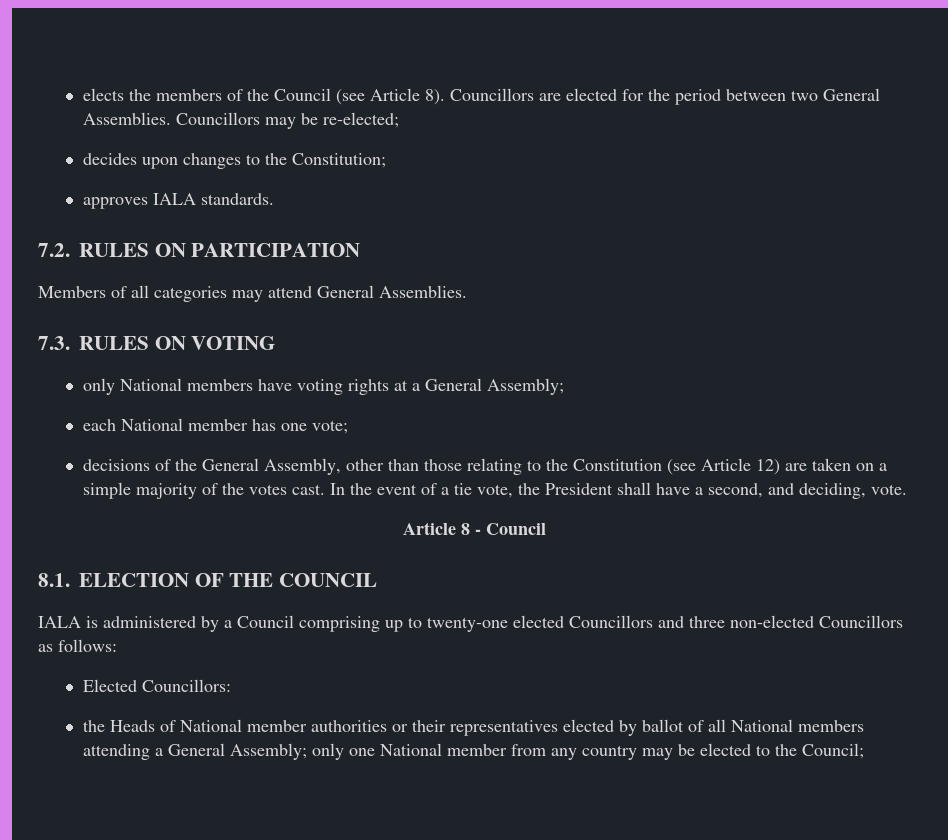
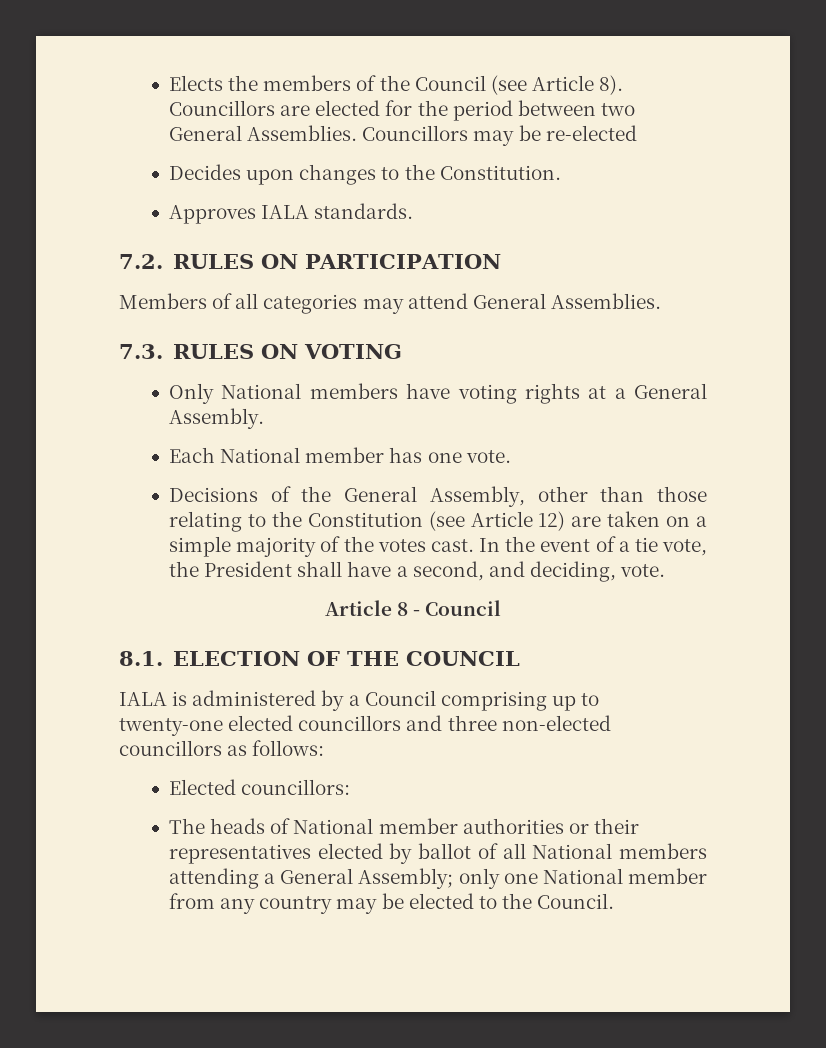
- elects the members of the Council (see Article 8).
+ Elects the members of the Council (see Article 8).
- Councillors may be re-elected;
- decides upon changes to the Constitution;
- approves IALA standards.
+ Councillors may be re-elected
+ Decides upon changes to the Constitution.
+ Approves IALA standards.
- only National members have voting rights at a General Assembly;
- each National member has one vote;
- decisions of the General Assembly, other than those relating to the Constitution (see Article 12) are taken on a simple majority of the votes cast.
+ Only National members have voting rights at a General Assembly.
+ Each National member has one vote.
+ Decisions of the General Assembly, other than those relating to the Constitution (see Article 12) are taken on a simple majority of the votes cast.
- IALA is administered by a Council comprising up to twenty-one elected Councillors and three non-elected Councillors as follows:
+ IALA is administered by a Council comprising up to twenty-one elected councillors and three non-elected councillors as follows:
- Elected Councillors:
- the Heads of National member authorities or their representatives elected by ballot of all National members attending a General Assembly; only one National member from any country may be elected to the Council;
+ Elected councillors:
+ The heads of National member authorities or their representatives elected by ballot of all National members attending a General Assembly; only one National member from any country may be elected to the Council.

